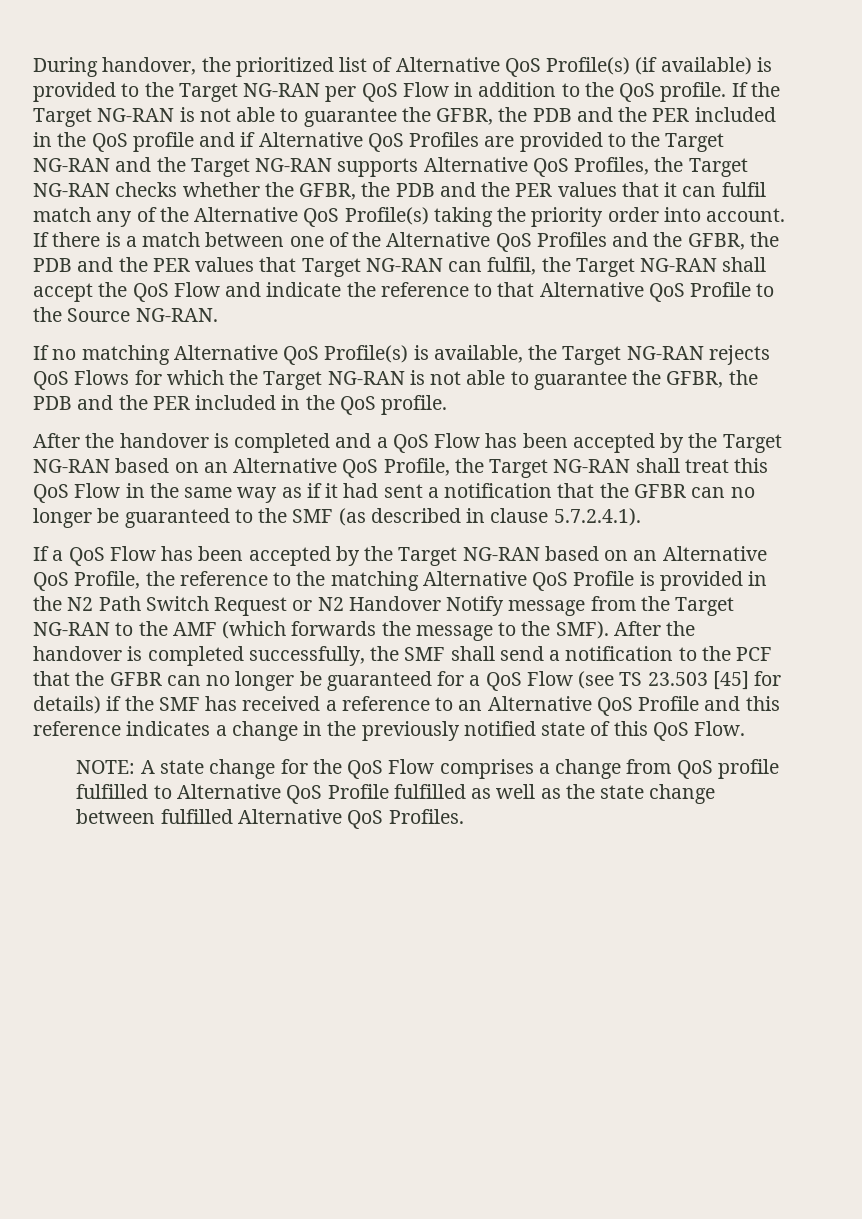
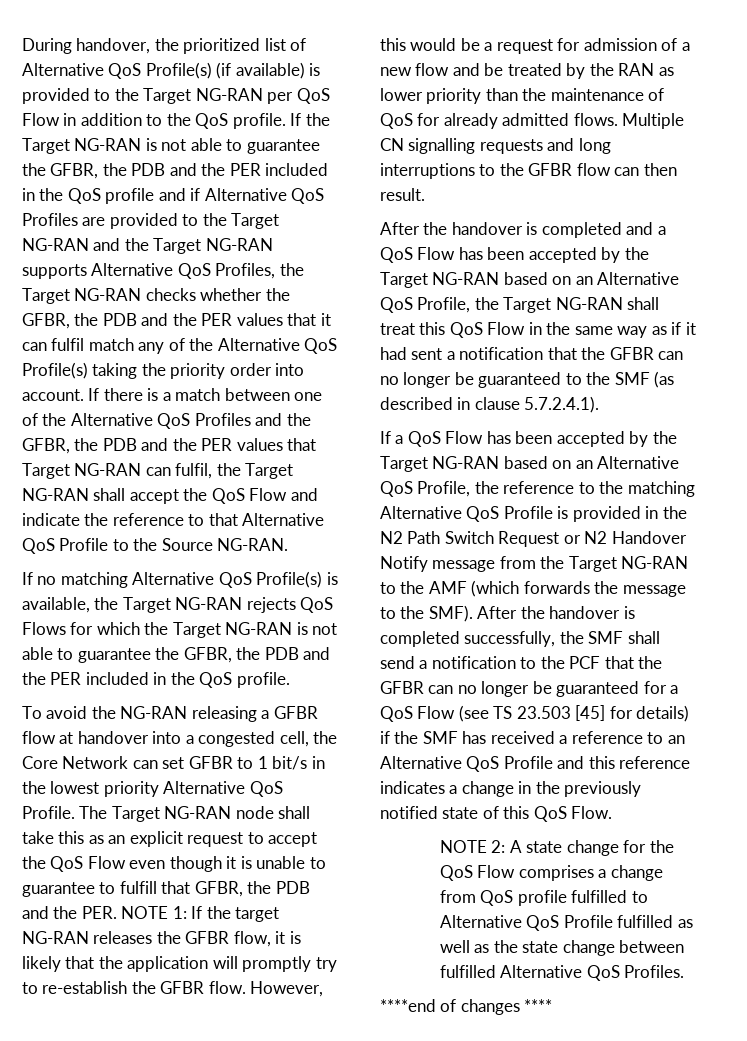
+ To avoid the NG-RAN releasing a GFBR flow at handover into a congested cell, the Core Network can set GFBR to 1 bit/s in the lowest priority Alternative QoS Profile. The Target NG-RAN node shall take this as an explicit request to accept the QoS Flow even though it is unable to guarantee to fulfill that GFBR, the PDB and the PER. NOTE 1: If the target NG-RAN releases the GFBR flow, it is likely that the application will promptly try to re-establish the GFBR flow. However, this would be a request for admission of a new flow and be treated by the RAN as lower priority than the maintenance of QoS for already admitted flows. Multiple CN signalling requests and long interruptions to the GFBR flow can then result.
- NOTE: A state change for the QoS Flow comprises a change from QoS profile fulfilled to Alternative QoS Profile fulfilled as well as the state change between fulfilled Alternative QoS Profiles.
+ NOTE 2: A state change for the QoS Flow comprises a change from QoS profile fulfilled to Alternative QoS Profile fulfilled as well as the state change between fulfilled Alternative QoS Profiles.
+ ****end of changes ****

